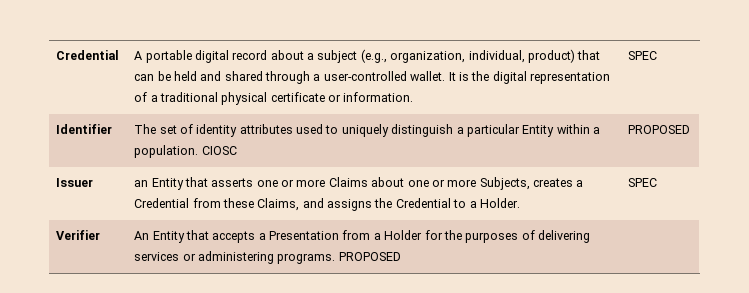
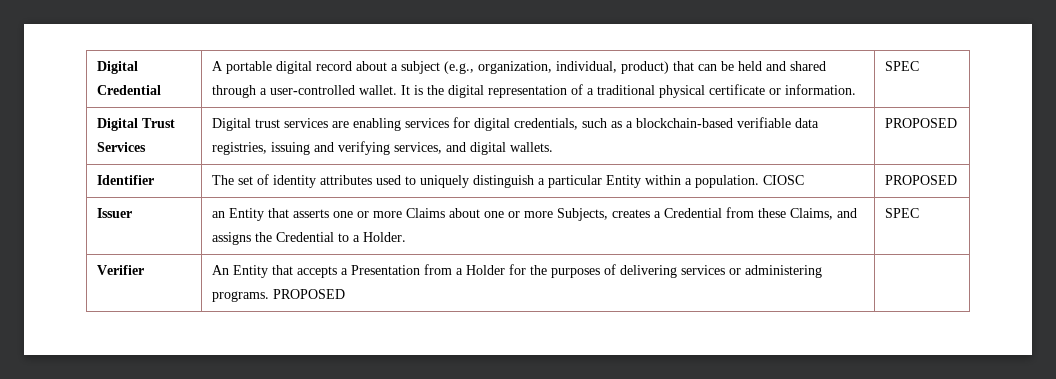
- Credential | A portable digital record about a subject (e.g., organization, individual, product) that can be held and shared through a user-controlled wallet. It is the digital representation of a traditional physical certificate or information. | SPEC
+ Digital Credential | A portable digital record about a subject (e.g., organization, individual, product) that can be held and shared through a user-controlled wallet. It is the digital representation of a traditional physical certificate or information. | SPEC
+ Digital Trust Services | Digital trust services are enabling services for digital credentials, such as a blockchain-based verifiable data registries, issuing and verifying services, and digital wallets. | PROPOSED

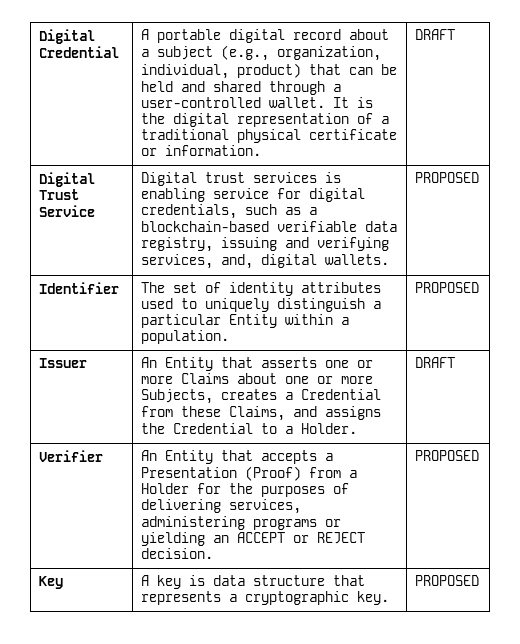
- Digital Credential | A portable digital record about a subject (e.g., organization, individual, product) that can be held and shared through a user-controlled wallet. It is the digital representation of a traditional physical certificate or information. | SPEC
+ Digital Credential | A portable digital record about a subject (e.g., organization, individual, product) that can be held and shared through a user-controlled wallet. It is the digital representation of a traditional physical certificate or information. | DRAFT
- Digital Trust Services | Digital trust services are enabling services for digital credentials, such as a blockchain-based verifiable data registries, issuing and verifying services, and digital wallets. | PROPOSED
+ Digital Trust Service | Digital trust services is enabling service for digital credentials, such as a blockchain-based verifiable data registry, issuing and verifying services, and, digital wallets. | PROPOSED
- Identifier | The set of identity attributes used to uniquely distinguish a particular Entity within a population. CIOSC | PROPOSED
+ Identifier | The set of identity attributes used to uniquely distinguish a particular Entity within a population. | PROPOSED
- Issuer | an Entity that asserts one or more Claims about one or more Subjects, creates a Credential from these Claims, and assigns the Credential to a Holder. | SPEC
+ Issuer | An Entity that asserts one or more Claims about one or more Subjects, creates a Credential from these Claims, and assigns the Credential to a Holder. | DRAFT
- Verifier | An Entity that accepts a Presentation from a Holder for the purposes of delivering services or administering programs. PROPOSED |
+ Verifier | An Entity that accepts a Presentation (Proof) from a Holder for the purposes of delivering services, administering programs or yielding an ACCEPT or REJECT decision. | PROPOSED
+ Key | A key is data structure that represents a cryptographic key. | PROPOSED

